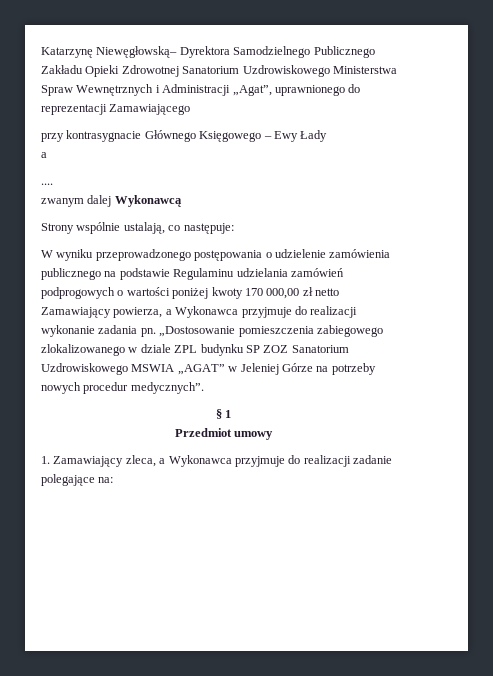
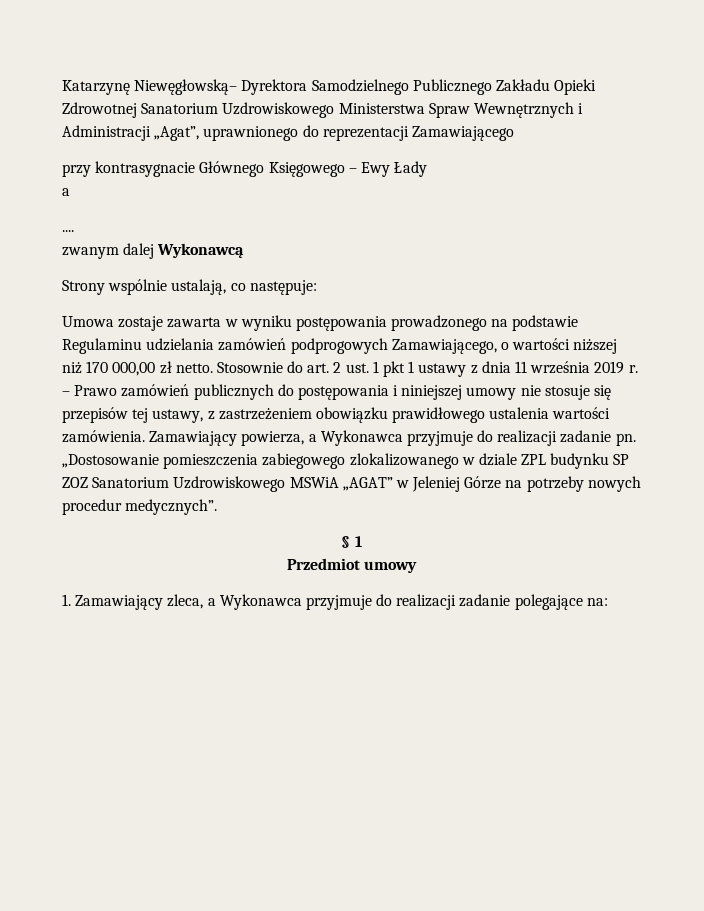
- W wyniku przeprowadzonego postępowania o udzielenie zamówienia publicznego na podstawie Regulaminu udzielania zamówień podprogowych o wartości poniżej kwoty 170 000,00 zł netto Zamawiający powierza, a Wykonawca przyjmuje do realizacji wykonanie zadania pn.
+ Umowa zostaje zawarta w wyniku postępowania prowadzonego na podstawie Regulaminu udzielania zamówień podprogowych Zamawiającego, o wartości niższej niż 170 000,00 zł netto. Stosownie do art. 2 ust. 1 pkt 1 ustawy z dnia 11 września 2019 r. – Prawo zamówień publicznych do postępowania i niniejszej umowy nie stosuje się przepisów tej ustawy, z zastrzeżeniem obowiązku prawidłowego ustalenia wartości zamówienia. Zamawiający powierza, a Wykonawca przyjmuje do realizacji zadanie pn.
- „Dostosowanie pomieszczenia zabiegowego zlokalizowanego w dziale ZPL budynku SP ZOZ Sanatorium Uzdrowiskowego MSWIA „AGAT” w Jeleniej Górze na potrzeby nowych procedur medycznych”.
+ „Dostosowanie pomieszczenia zabiegowego zlokalizowanego w dziale ZPL budynku SP ZOZ Sanatorium Uzdrowiskowego MSWiA „AGAT” w Jeleniej Górze na potrzeby nowych procedur medycznych”.

